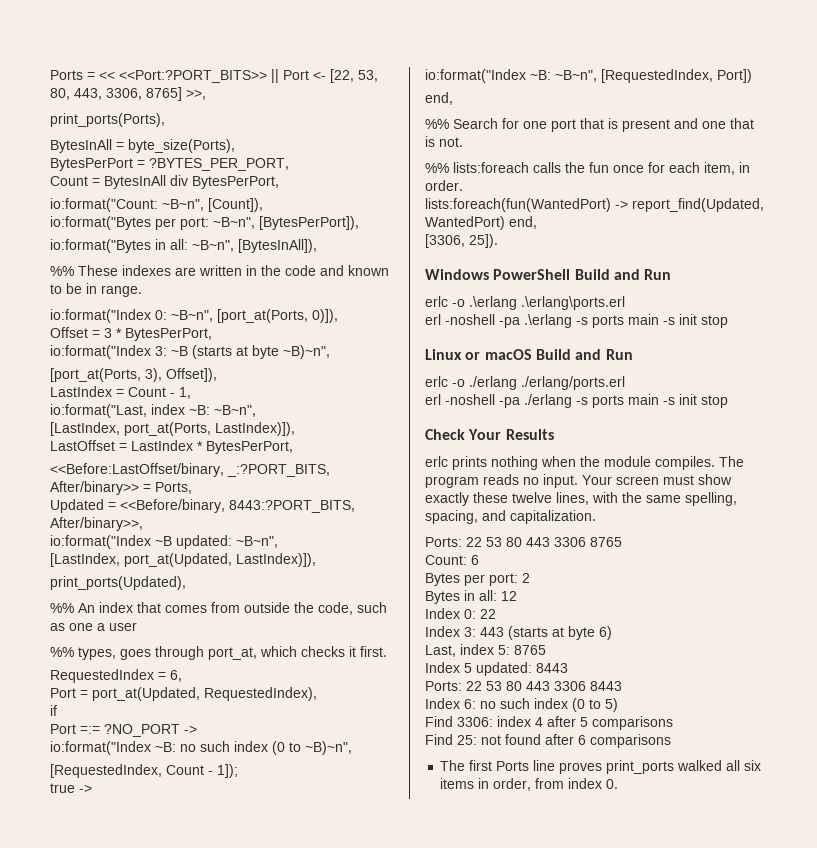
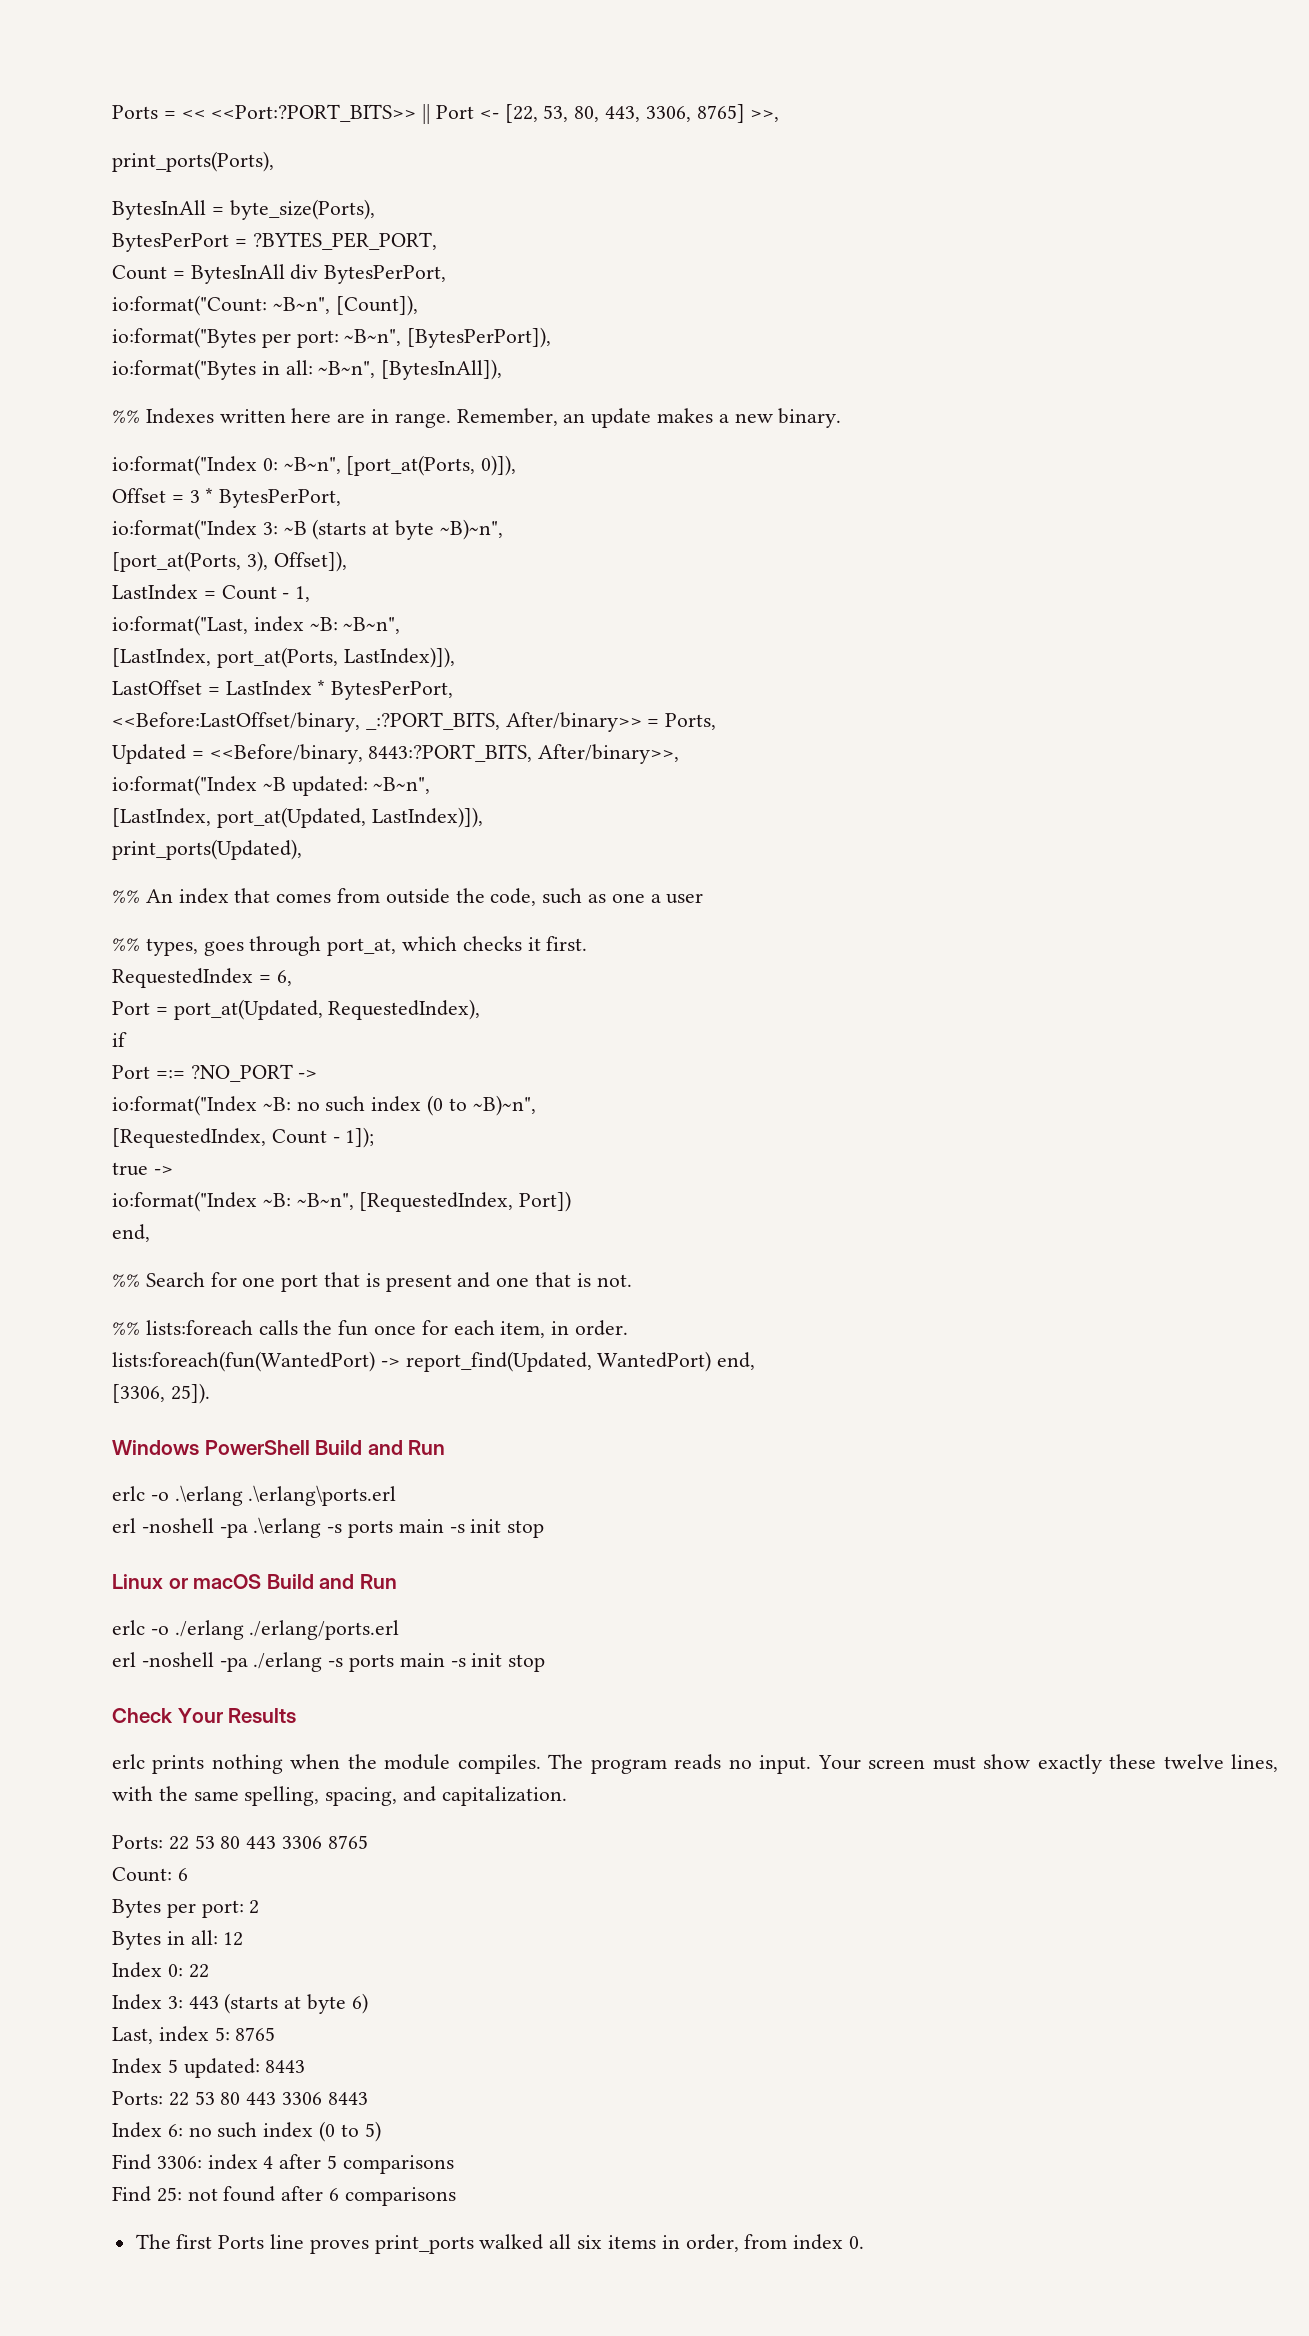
- %% These indexes are written in the code and known to be in range.
+ %% Indexes written here are in range. Remember, an update makes a new binary.

